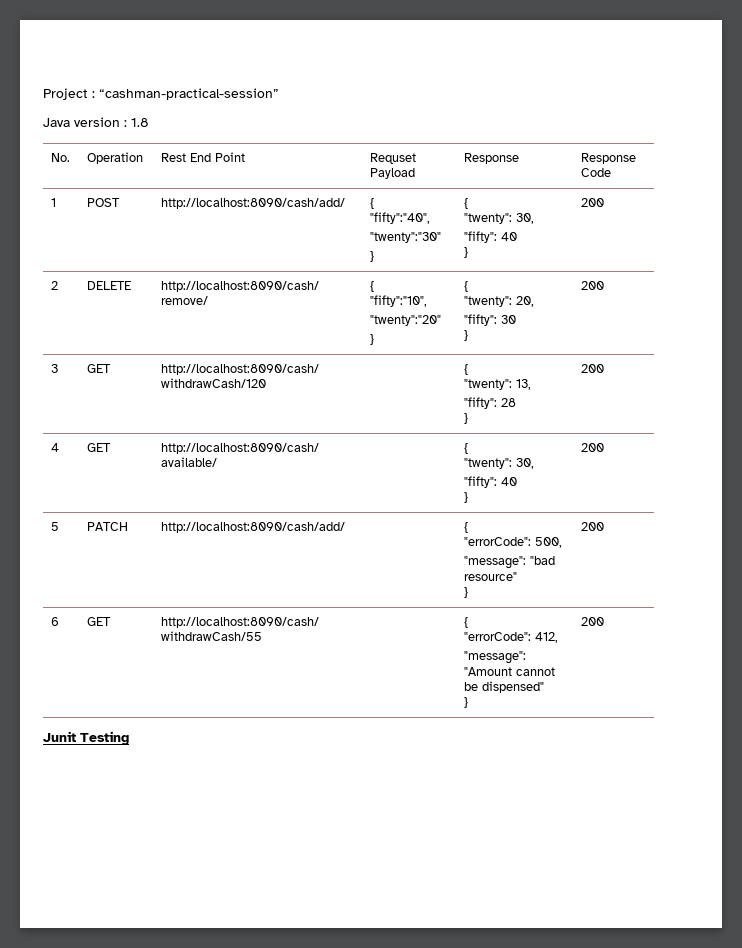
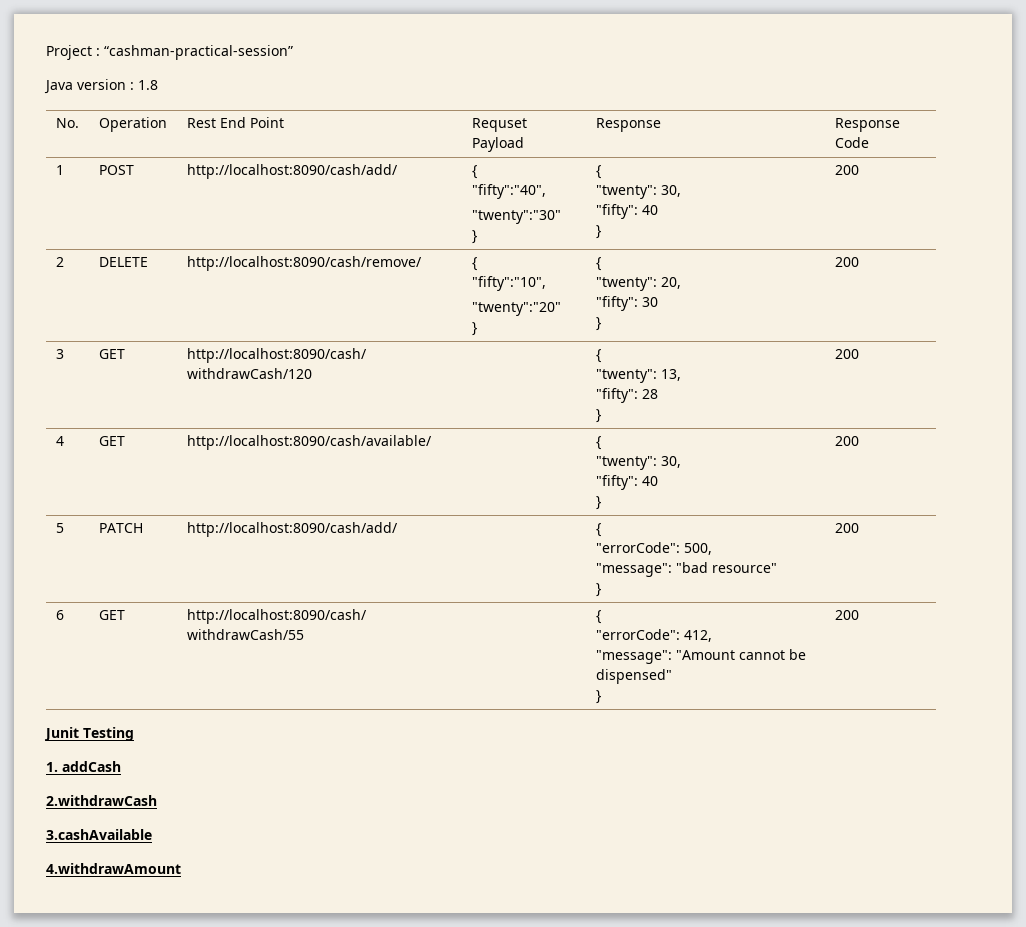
+ 1. addCash
+ 2.withdrawCash
+ 3.cashAvailable
+ 4.withdrawAmount

